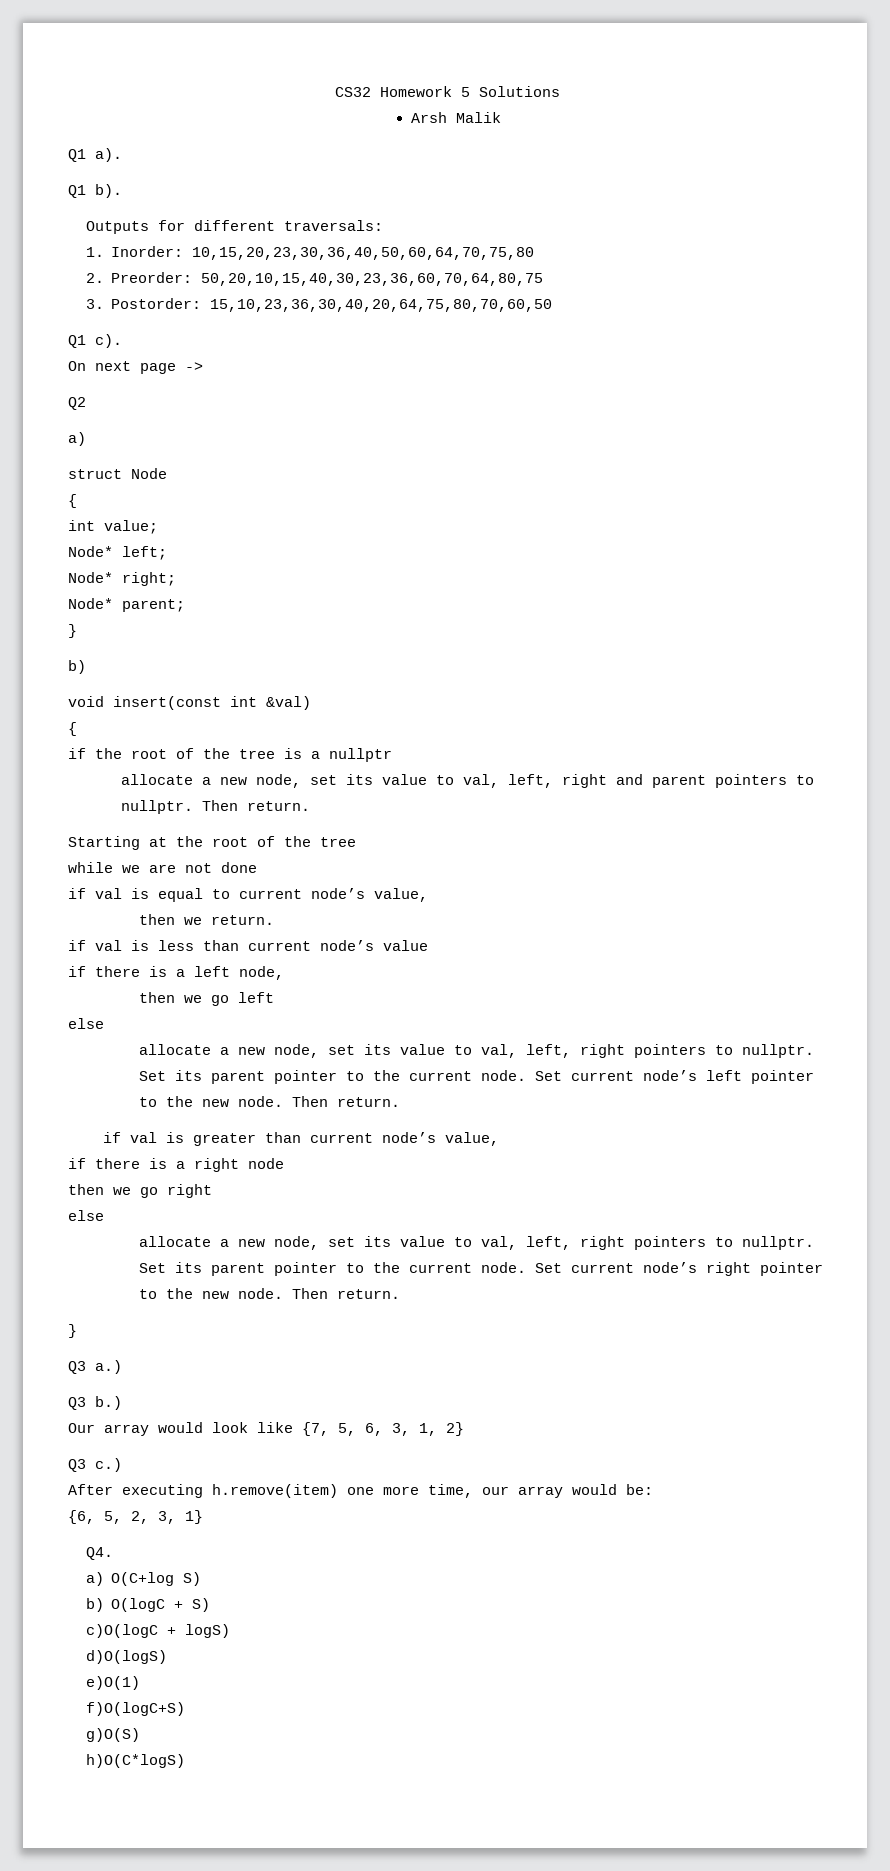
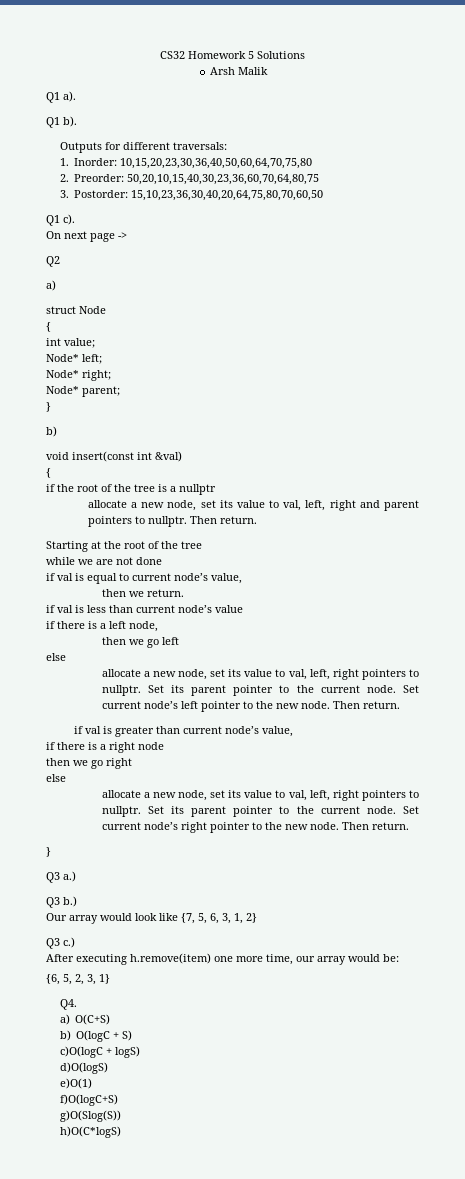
- a) O(C+log S)
+ a) O(C+S)
- g)O(S)
+ g)O(Slog(S))

